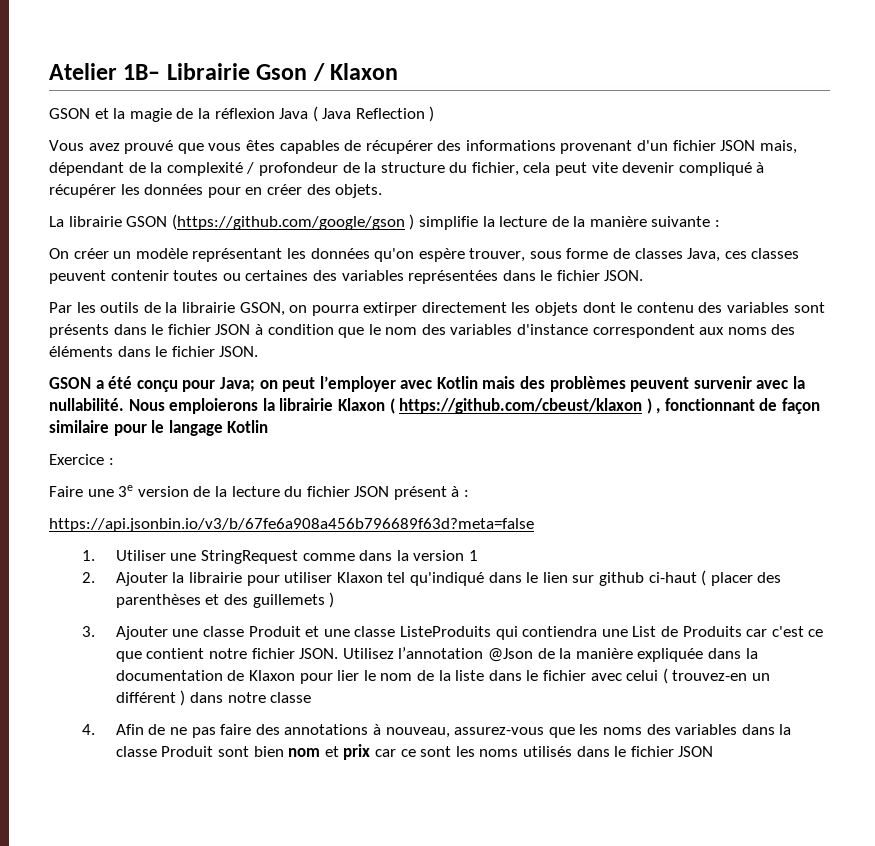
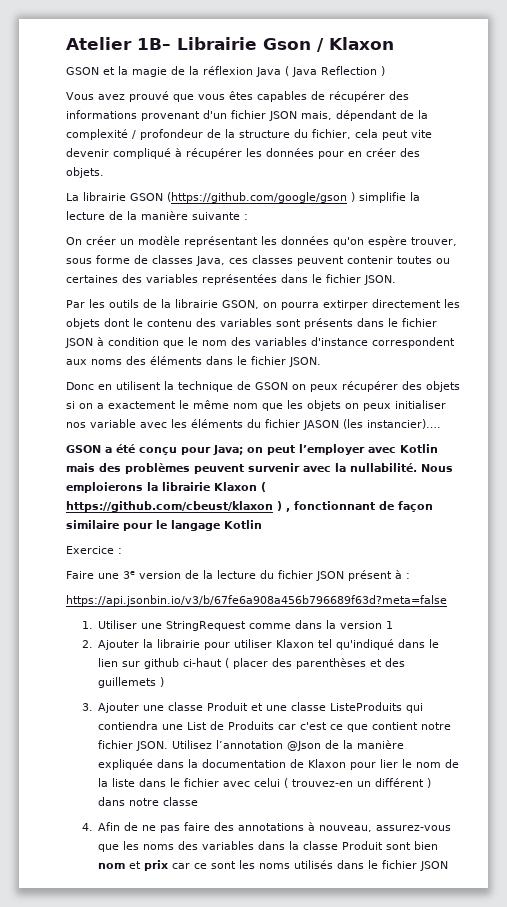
+ Donc en utilisent la technique de GSON on peux récupérer des objets si on a exactement le même nom que les objets on peux initialiser nos variable avec les éléments du fichier JASON (les instancier)….

